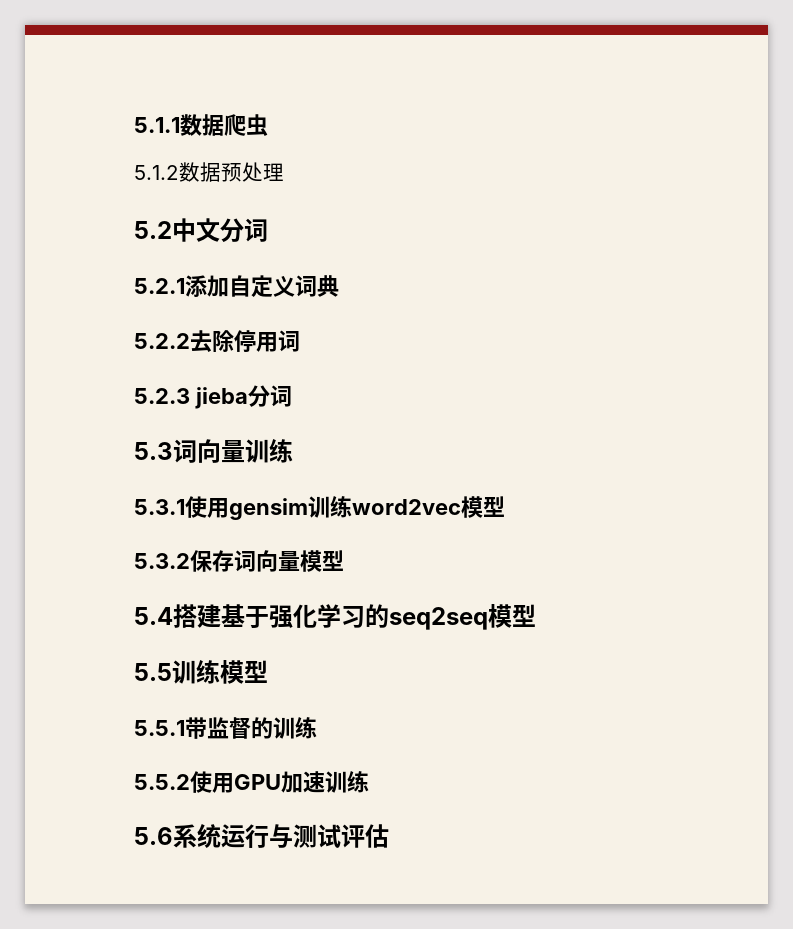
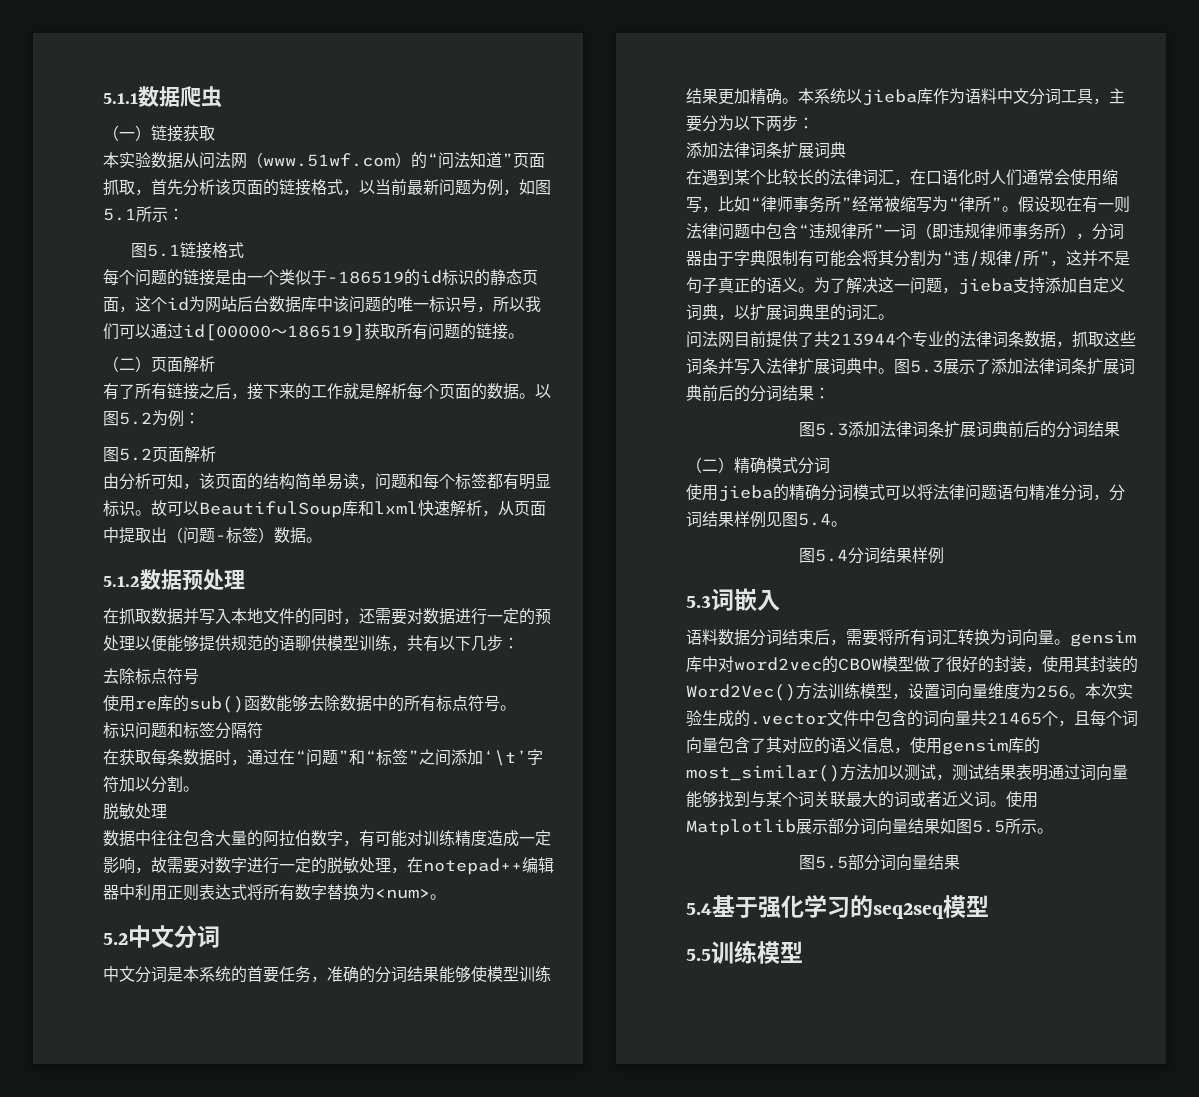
+ （一）链接获取
+ 本实验数据从问法网（www.51wf.com）的“问法知道”页面抓取，首先分析该页面的链接格式，以当前最新问题为例，如图5.1所示：
+ 图5.1链接格式
+ 每个问题的链接是由一个类似于-186519的id标识的静态页面，这个id为网站后台数据库中该问题的唯一标识号，所以我们可以通过id[00000～186519]获取所有问题的链接。
+ （二）页面解析
+ 有了所有链接之后，接下来的工作就是解析每个页面的数据。以图5.2为例：
+ 图5.2页面解析
+ 由分析可知，该页面的结构简单易读，问题和每个标签都有明显标识。故可以BeautifulSoup库和lxml快速解析，从页面中提取出（问题-标签）数据。
  5.1.2数据预处理
+ 在抓取数据并写入本地文件的同时，还需要对数据进行一定的预处理以便能够提供规范的语聊供模型训练，共有以下几步：
+ 去除标点符号
+ 使用re库的sub()函数能够去除数据中的所有标点符号。
+ 标识问题和标签分隔符
+ 在获取每条数据时，通过在“问题”和“标签”之间添加‘\t’字符加以分割。
+ 脱敏处理
+ 数据中往往包含大量的阿拉伯数字，有可能对训练精度造成一定影响，故需要对数字进行一定的脱敏处理，在notepad++编辑器中利用正则表达式将所有数字替换为<num>。
  5.2中文分词
- 5.2.1添加自定义词典
- 5.2.2去除停用词
- 5.2.3 jieba分词
- 5.3词向量训练
- 5.3.1使用gensim训练word2vec模型
- 5.3.2保存词向量模型
- 5.4搭建基于强化学习的seq2seq模型
+ 中文分词是本系统的首要任务，准确的分词结果能够使模型训练结果更加精确。本系统以jieba库作为语料中文分词工具，主要分为以下两步：
+ 添加法律词条扩展词典
+ 在遇到某个比较长的法律词汇，在口语化时人们通常会使用缩写，比如“律师事务所”经常被缩写为“律所”。假设现在有一则法律问题中包含“违规律所”一词（即违规律师事务所），分词器由于字典限制有可能会将其分割为“违/规律/所”，这并不是句子真正的语义。为了解决这一问题，jieba支持添加自定义词典，以扩展词典里的词汇。
+ 问法网目前提供了共213944个专业的法律词条数据，抓取这些词条并写入法律扩展词典中。图5.3展示了添加法律词条扩展词典前后的分词结果：
+ 图5.3添加法律词条扩展词典前后的分词结果
+ （二）精确模式分词
+ 使用jieba的精确分词模式可以将法律问题语句精准分词，分词结果样例见图5.4。
+ 图5.4分词结果样例
+ 5.3词嵌入
+ 语料数据分词结束后，需要将所有词汇转换为词向量。gensim库中对word2vec的CBOW模型做了很好的封装，使用其封装的Word2Vec()方法训练模型，设置词向量维度为256。本次实验生成的.vector文件中包含的词向量共21465个，且每个词向量包含了其对应的语义信息，使用gensim库的most_similar()方法加以测试，测试结果表明通过词向量能够找到与某个词关联最大的词或者近义词。使用Matplotlib展示部分词向量结果如图5.5所示。
+ 图5.5部分词向量结果
+ 5.4基于强化学习的seq2seq模型
- 5.5.1带监督的训练
- 5.5.2使用GPU加速训练
- 5.6系统运行与测试评估

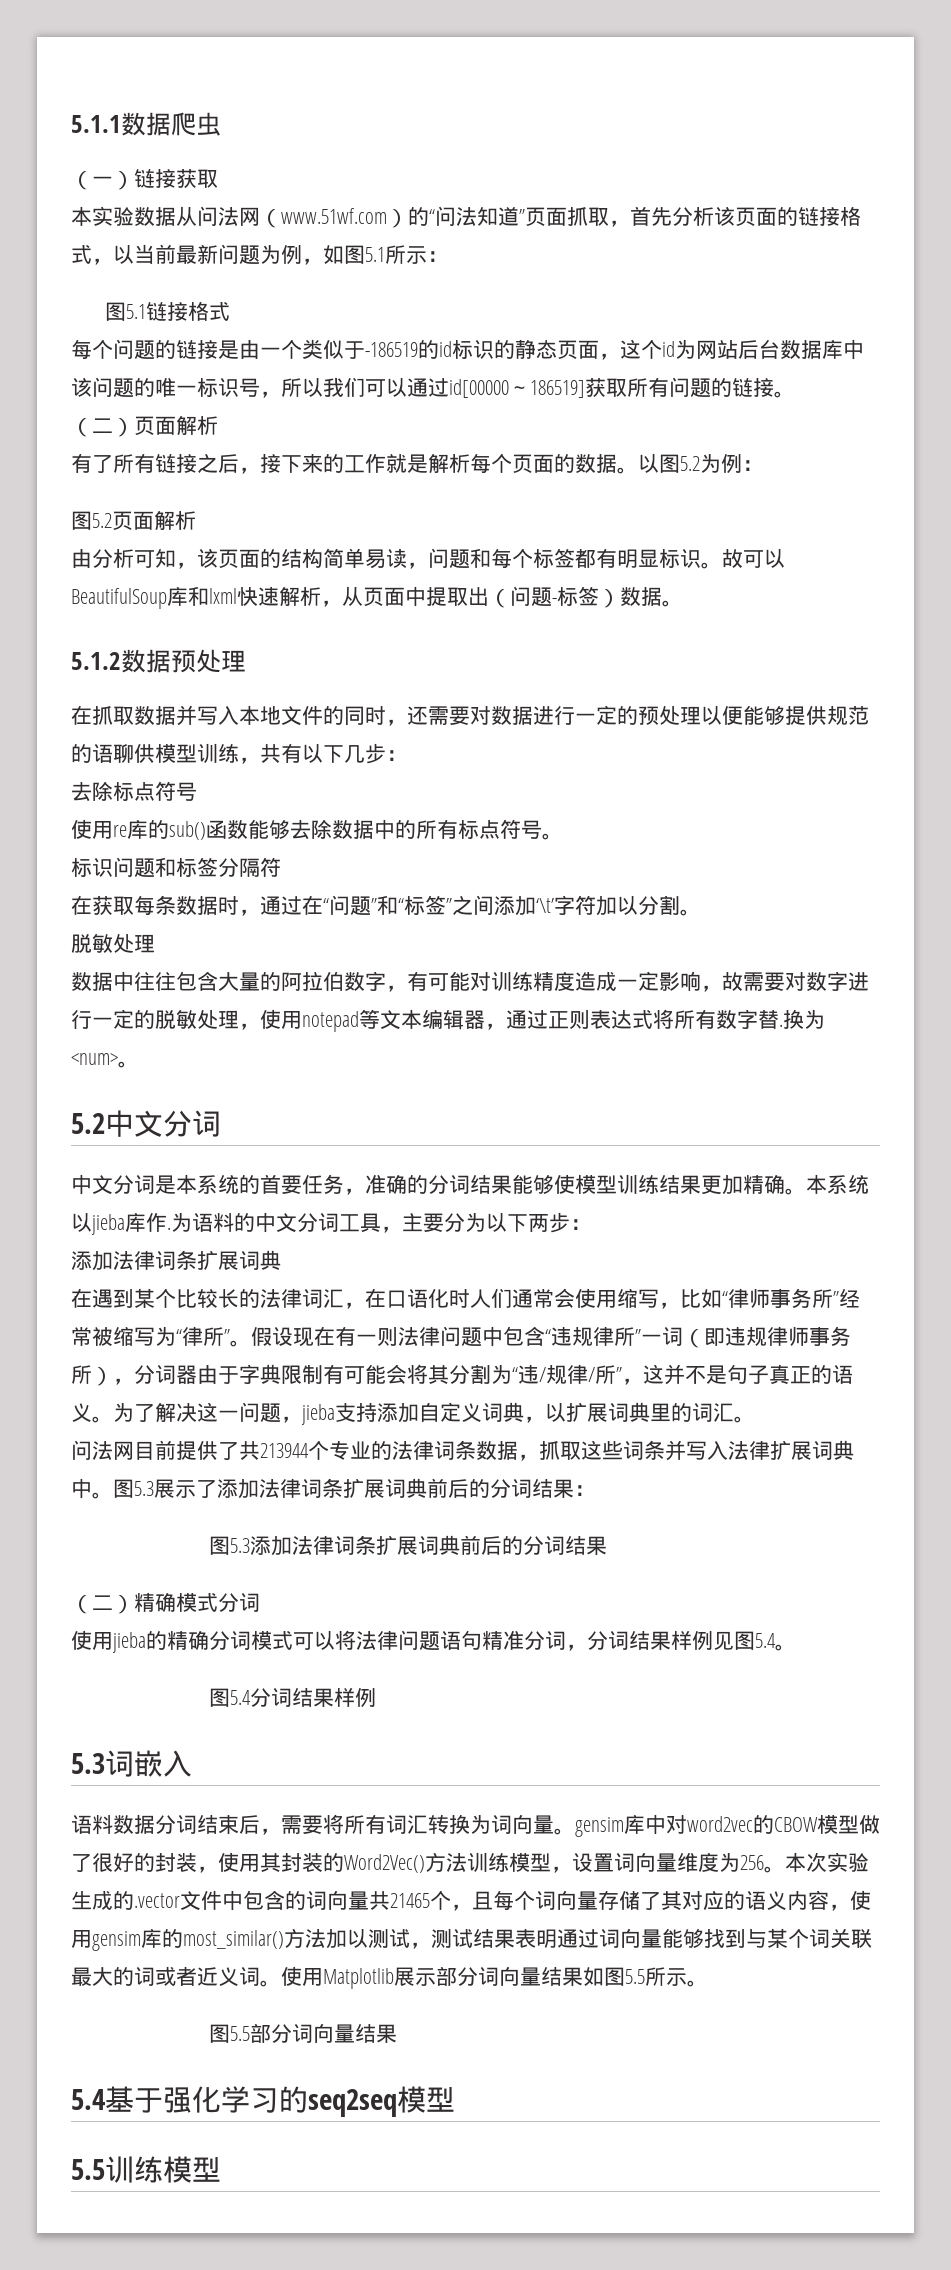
- 数据中往往包含大量的阿拉伯数字，有可能对训练精度造成一定影响，故需要对数字进行一定的脱敏处理，在notepad++编辑器中利用正则表达式将所有数字替换为<num>。
+ 数据中往往包含大量的阿拉伯数字，有可能对训练精度造成一定影响，故需要对数字进行一定的脱敏处理，使用notepad等文本编辑器，通过正则表达式将所有数字替.换为<num>。
- 本系统以jieba库作为语料中文分词工具，主要分为以下两步：
+ 本系统以jieba库作.为语料的中文分词工具，主要分为以下两步：
- 本次实验生成的.vector文件中包含的词向量共21465个，且每个词向量包含了其对应的语义信息，使用gensim库的most_similar()方法加以测试，测试结果表明通过词向量能够找到与某个词关联最大的词或者近义词。
+ 本次实验生成的.vector文件中包含的词向量共21465个，且每个词向量存储了其对应的语义内容，使用gensim库的most_similar()方法加以测试，测试结果表明通过词向量能够找到与某个词关联最大的词或者近义词。

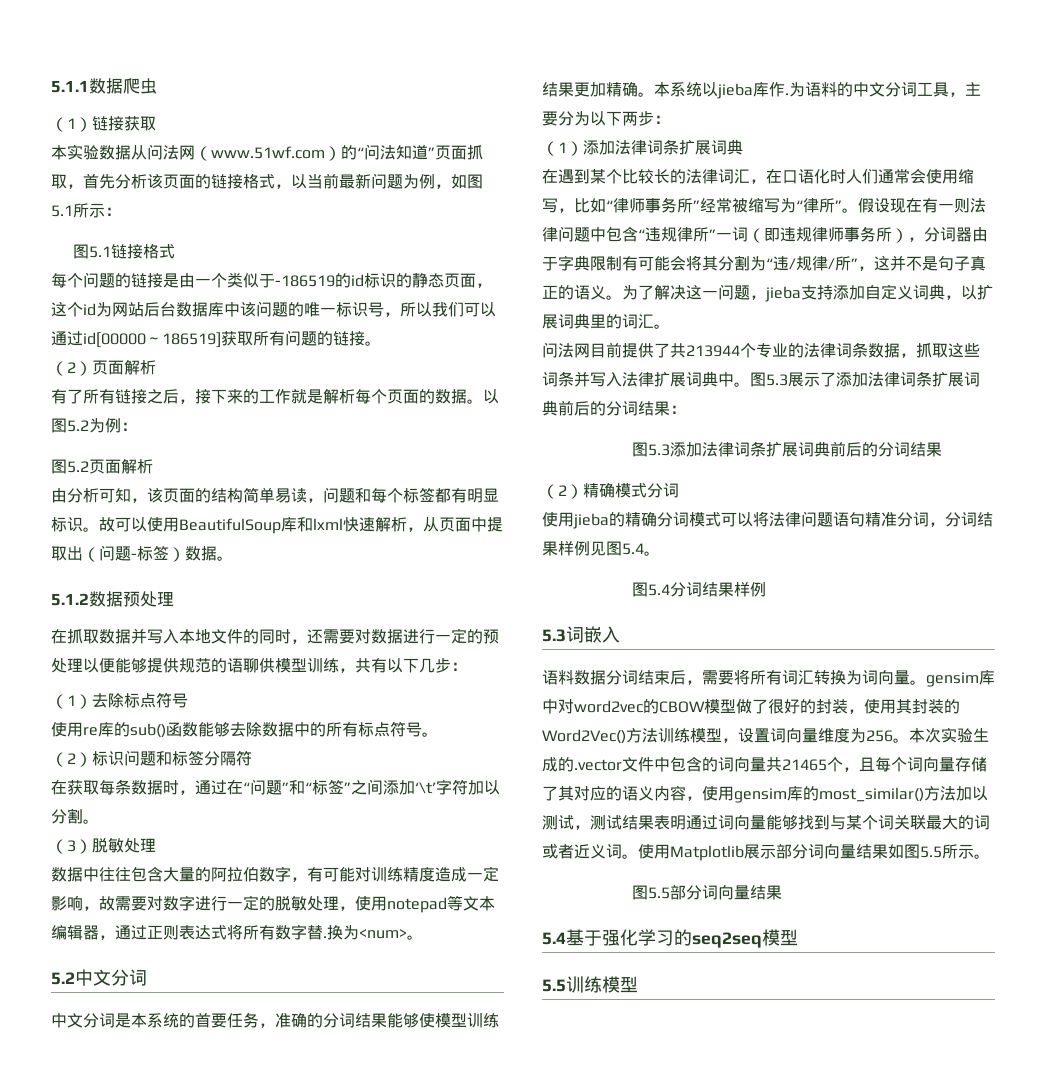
- （一）链接获取
+ （1）链接获取
- （二）页面解析
+ （2）页面解析
- 故可以BeautifulSoup库和lxml快速解析，从页面中提取出（问题-标签）数据。
+ 故可以使用BeautifulSoup库和lxml快速解析，从页面中提取出（问题-标签）数据。
- 去除标点符号
+ （1）去除标点符号
- 标识问题和标签分隔符
+ （2）标识问题和标签分隔符
  在获取每条数据时，通过在“问题”和“标签”之间添加‘\t’字符加以分割。
- 脱敏处理
+ （3）脱敏处理
  为语料的中文分词工具，主要分为以下两步：
- 添加法律词条扩展词典
+ （1）添加法律词条扩展词典
- （二）精确模式分词
+ （2）精确模式分词

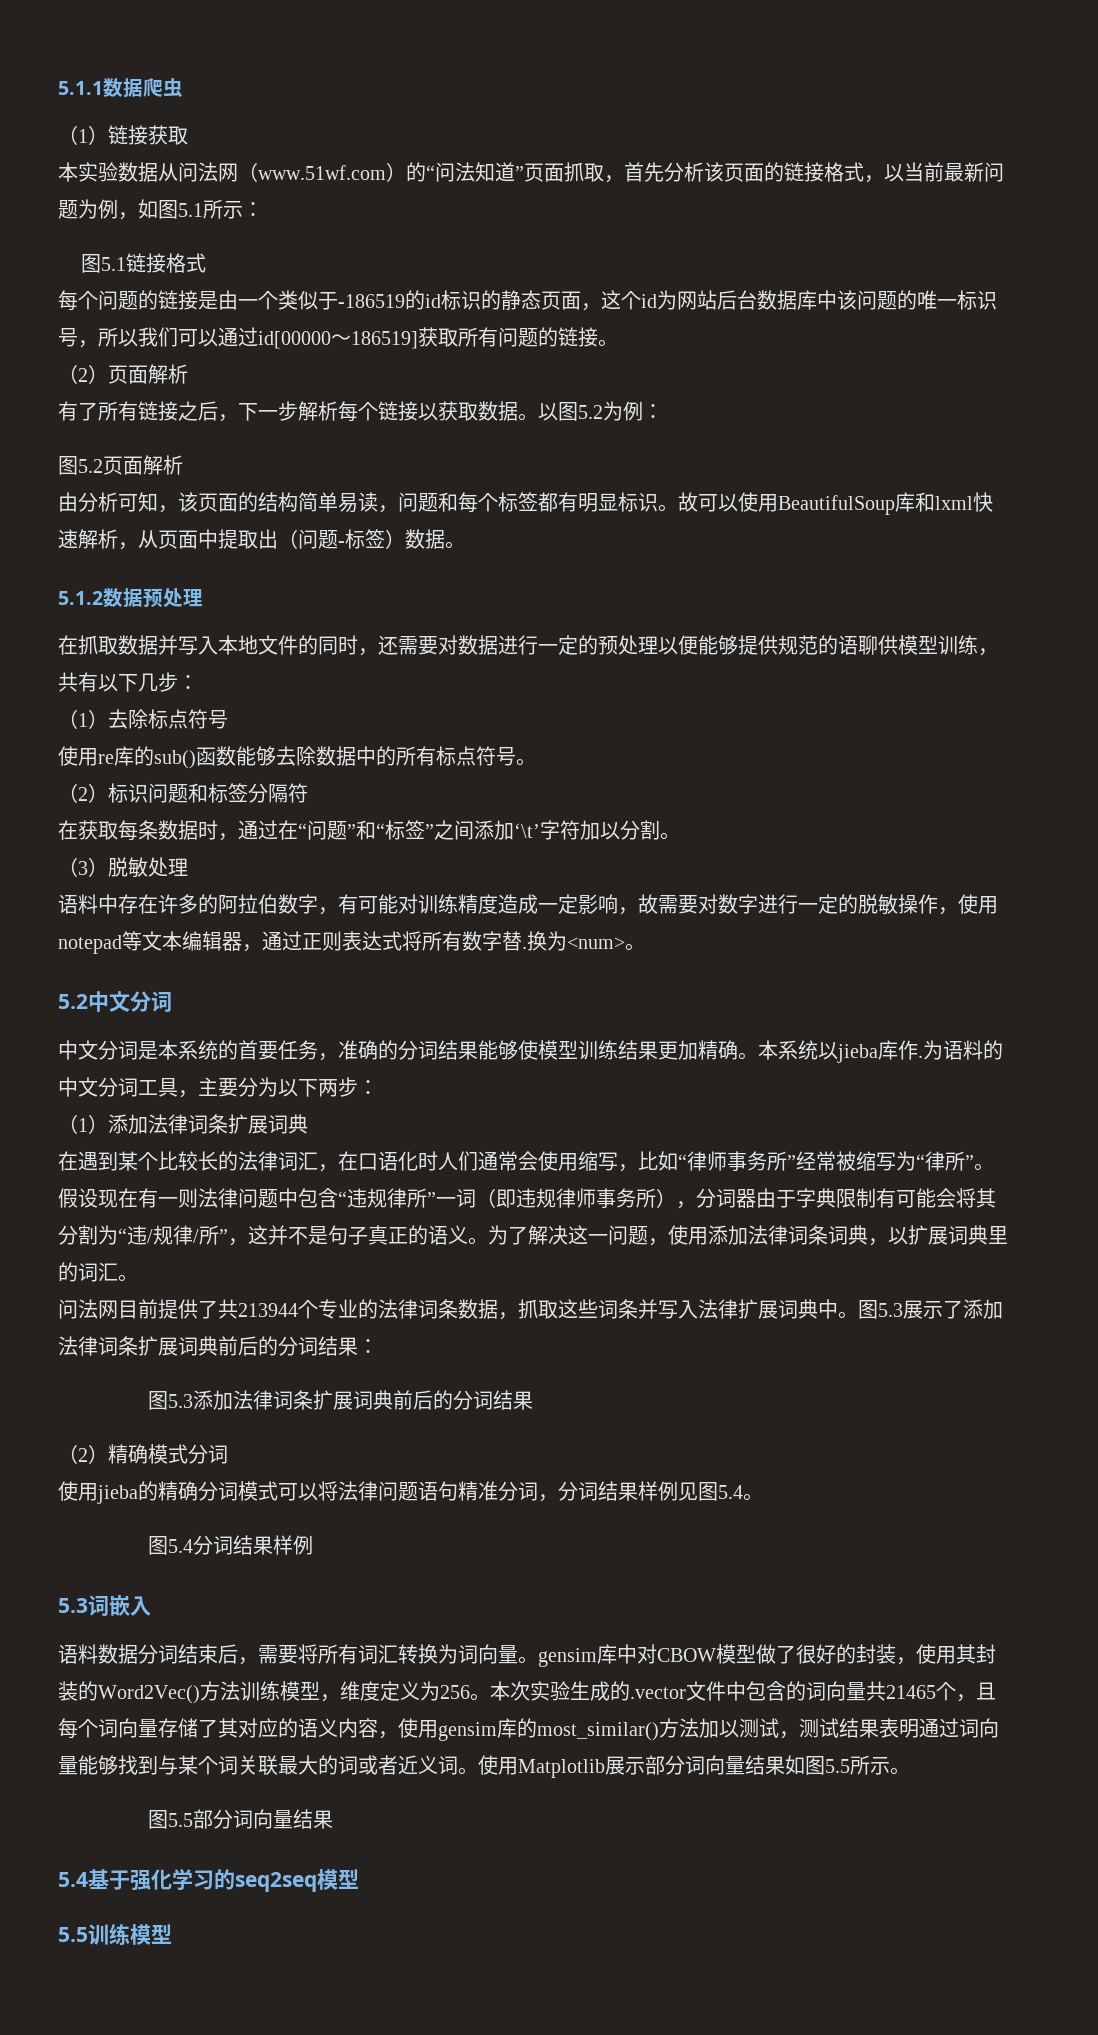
- 有了所有链接之后，接下来的工作就是解析每个页面的数据。
+ 有了所有链接之后，下一步解析每个链接以获取数据。
- 数据中往往包含大量的阿拉伯数字，有可能对训练精度造成一定影响，故需要对数字进行一定的脱敏处理，使用notepad等文本编辑器，通过正则表达式将所有数字替.
+ 语料中存在许多的阿拉伯数字，有可能对训练精度造成一定影响，故需要对数字进行一定的脱敏操作，使用notepad等文本编辑器，通过正则表达式将所有数字替.
- 为了解决这一问题，jieba支持添加自定义词典，以扩展词典里的词汇。
+ 为了解决这一问题，使用添加法律词条词典，以扩展词典里的词汇。
- 语料数据分词结束后，需要将所有词汇转换为词向量。gensim库中对word2vec的CBOW模型做了很好的封装，使用其封装的Word2Vec()方法训练模型，设置词向量维度为256。
+ 语料数据分词结束后，需要将所有词汇转换为词向量。gensim库中对CBOW模型做了很好的封装，使用其封装的Word2Vec()方法训练模型，维度定义为256。

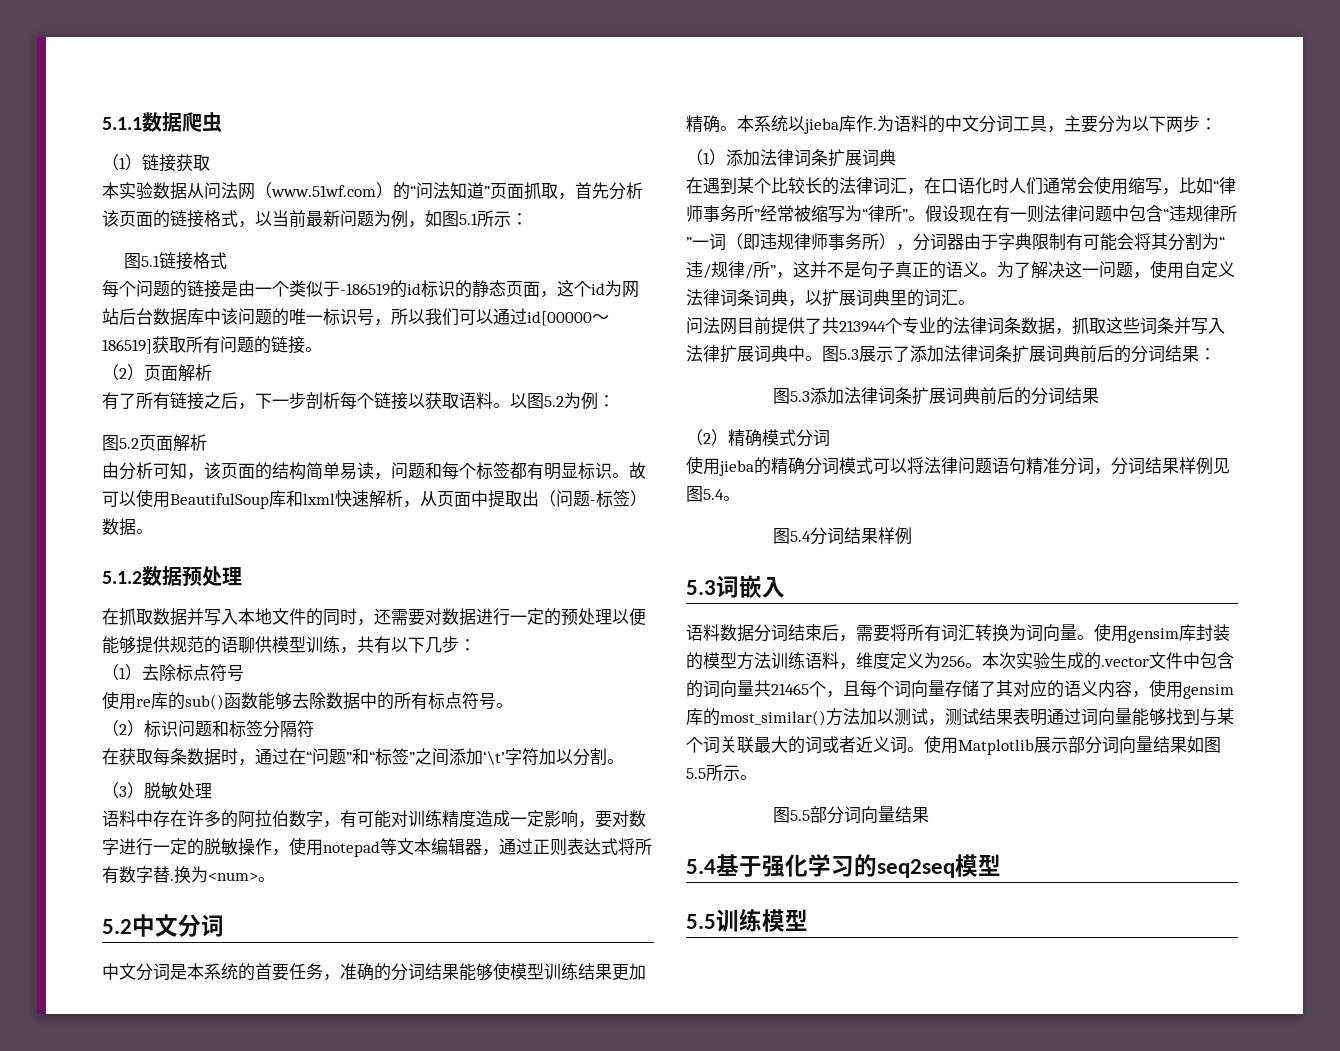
- 有了所有链接之后，下一步解析每个链接以获取数据。
+ 有了所有链接之后，下一步剖析每个链接以获取语料。
- 语料中存在许多的阿拉伯数字，有可能对训练精度造成一定影响，故需要对数字进行一定的脱敏操作，使用notepad等文本编辑器，通过正则表达式将所有数字替.
+ 语料中存在许多的阿拉伯数字，有可能对训练精度造成一定影响，要对数字进行一定的脱敏操作，使用notepad等文本编辑器，通过正则表达式将所有数字替.
- 为了解决这一问题，使用添加法律词条词典，以扩展词典里的词汇。
+ 为了解决这一问题，使用自定义法律词条词典，以扩展词典里的词汇。
- 语料数据分词结束后，需要将所有词汇转换为词向量。gensim库中对CBOW模型做了很好的封装，使用其封装的Word2Vec()方法训练模型，维度定义为256。
+ 语料数据分词结束后，需要将所有词汇转换为词向量。使用gensim库封装的模型方法训练语料，维度定义为256。

